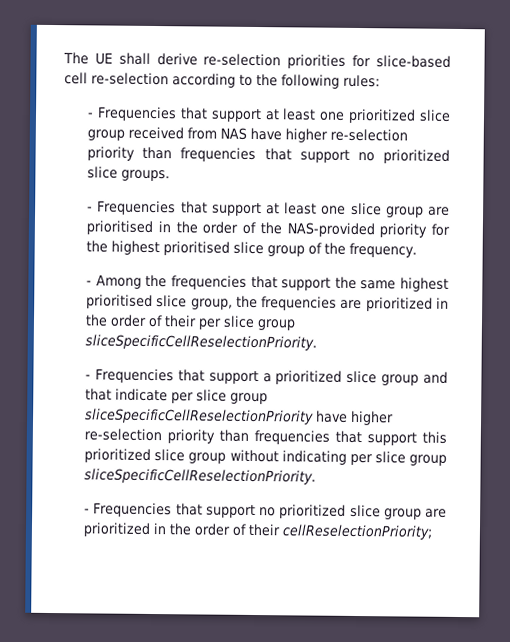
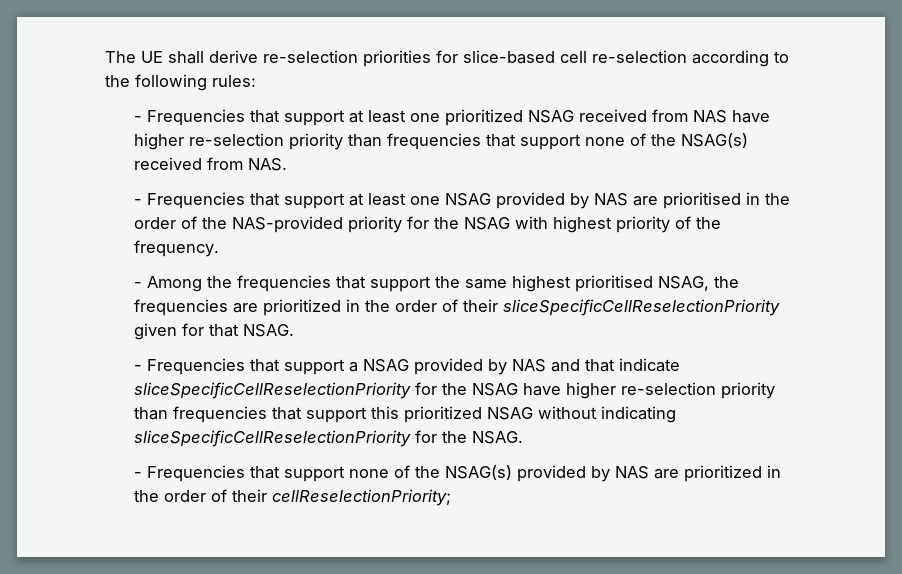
- - Frequencies that support at least one prioritized slice group received from NAS have higher re-selection priority than frequencies that support no prioritized slice groups.
- - Frequencies that support at least one slice group are prioritised in the order of the NAS-provided priority for the highest prioritised slice group of the frequency.
+ - Frequencies that support at least one prioritized NSAG received from NAS have higher re-selection priority than frequencies that support none of the NSAG(s) received from NAS.
+ - Frequencies that support at least one NSAG provided by NAS are prioritised in the order of the NAS-provided priority for the NSAG with highest priority of the frequency.
- - Among the frequencies that support the same highest prioritised slice group, the frequencies are prioritized in the order of their per slice group sliceSpecificCellReselectionPriority.
+ - Among the frequencies that support the same highest prioritised NSAG, the frequencies are prioritized in the order of their sliceSpecificCellReselectionPriority given for that NSAG.
- - Frequencies that support a prioritized slice group and that indicate per slice group sliceSpecificCellReselectionPriority have higher re-selection priority than frequencies that support this prioritized slice group without indicating per slice group sliceSpecificCellReselectionPriority.
- - Frequencies that support no prioritized slice group are prioritized in the order of their cellReselectionPriority;
+ - Frequencies that support a NSAG provided by NAS and that indicate sliceSpecificCellReselectionPriority for the NSAG have higher re-selection priority than frequencies that support this prioritized NSAG without indicating sliceSpecificCellReselectionPriority for the NSAG.
+ - Frequencies that support none of the NSAG(s) provided by NAS are prioritized in the order of their cellReselectionPriority;

